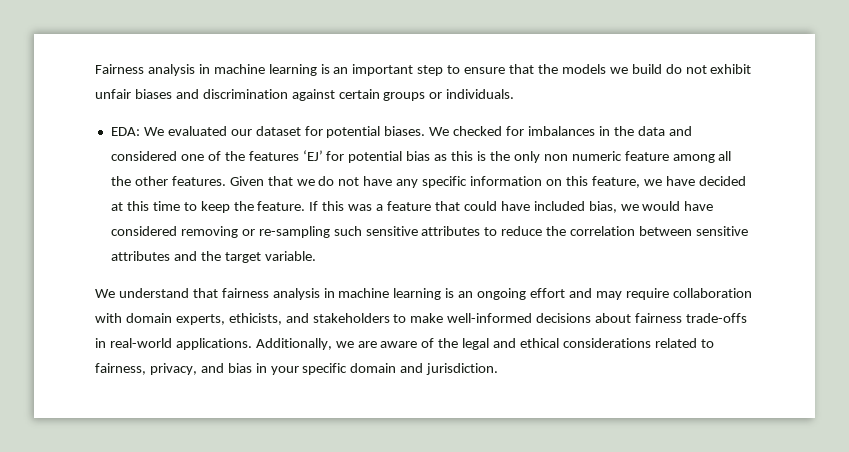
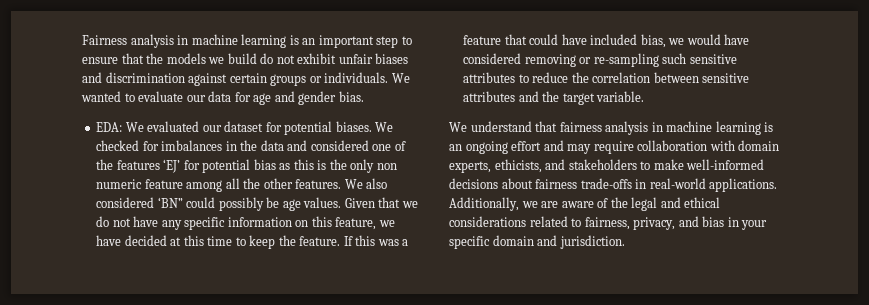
+ We wanted to evaluate our data for age and gender bias.
+ We also considered ‘BN” could possibly be age values.

